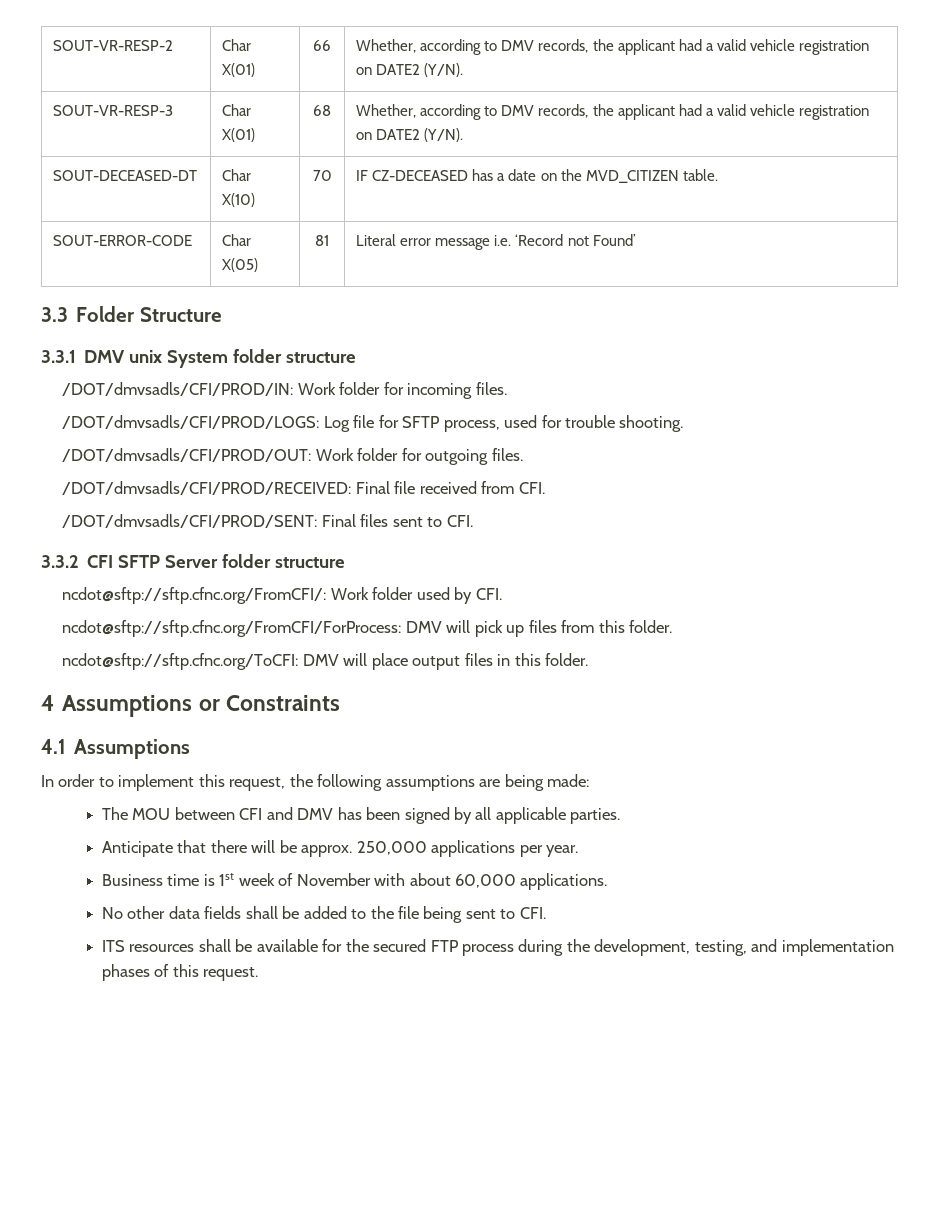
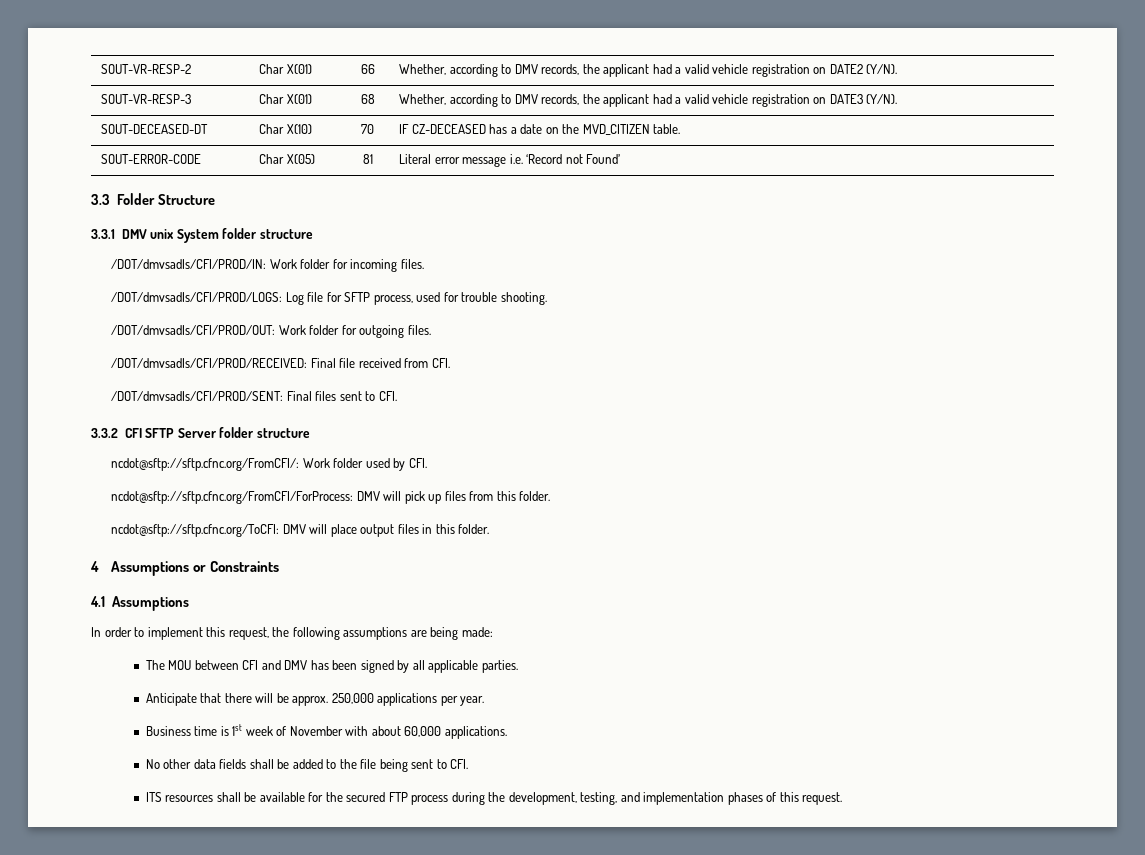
- SOUT-VR-RESP-3 | Char X(01) | 68 | Whether, according to DMV records, the applicant had a valid vehicle registration on DATE2 (Y/N).
+ SOUT-VR-RESP-3 | Char X(01) | 68 | Whether, according to DMV records, the applicant had a valid vehicle registration on DATE3 (Y/N).

